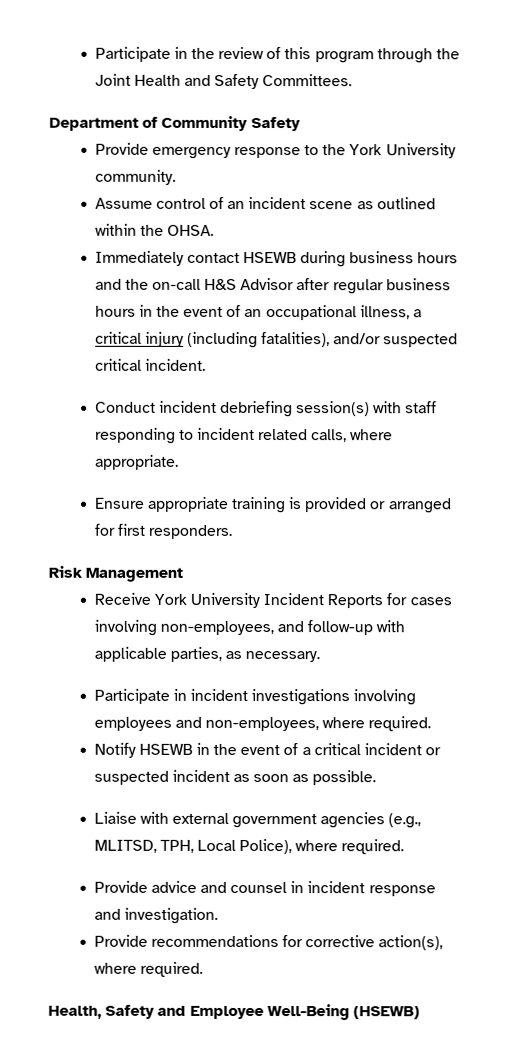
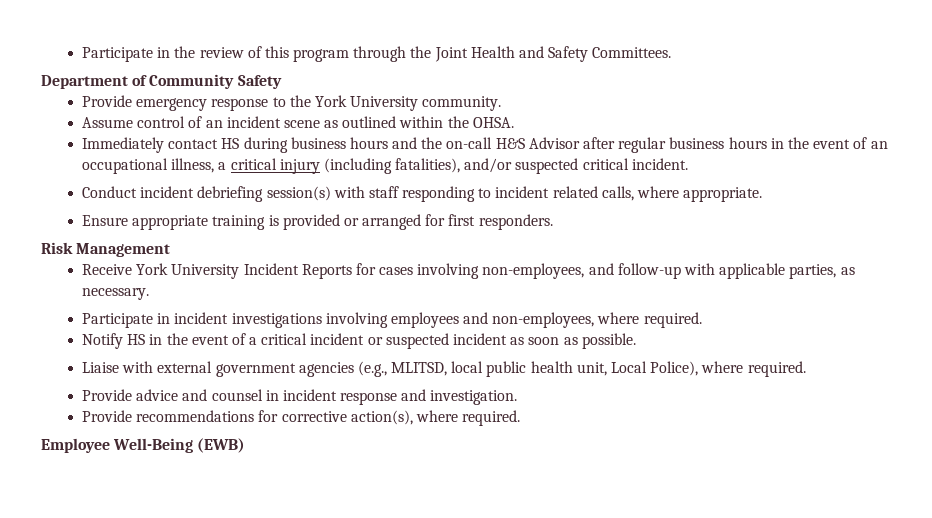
- Immediately contact HSEWB during business hours and the on-call H&S Advisor after regular business hours in the event of an occupational illness, a critical injury (including fatalities), and/or suspected critical incident.
+ Immediately contact HS during business hours and the on-call H&S Advisor after regular business hours in the event of an occupational illness, a critical injury (including fatalities), and/or suspected critical incident.
- Notify HSEWB in the event of a critical incident or suspected incident as soon as possible.
+ Notify HS in the event of a critical incident or suspected incident as soon as possible.
- Liaise with external government agencies (e.g., MLITSD, TPH, Local Police), where required.
+ Liaise with external government agencies (e.g., MLITSD, local public health unit, Local Police), where required.
- Health, Safety and Employee Well-Being (HSEWB)
+ Employee Well-Being (EWB)

